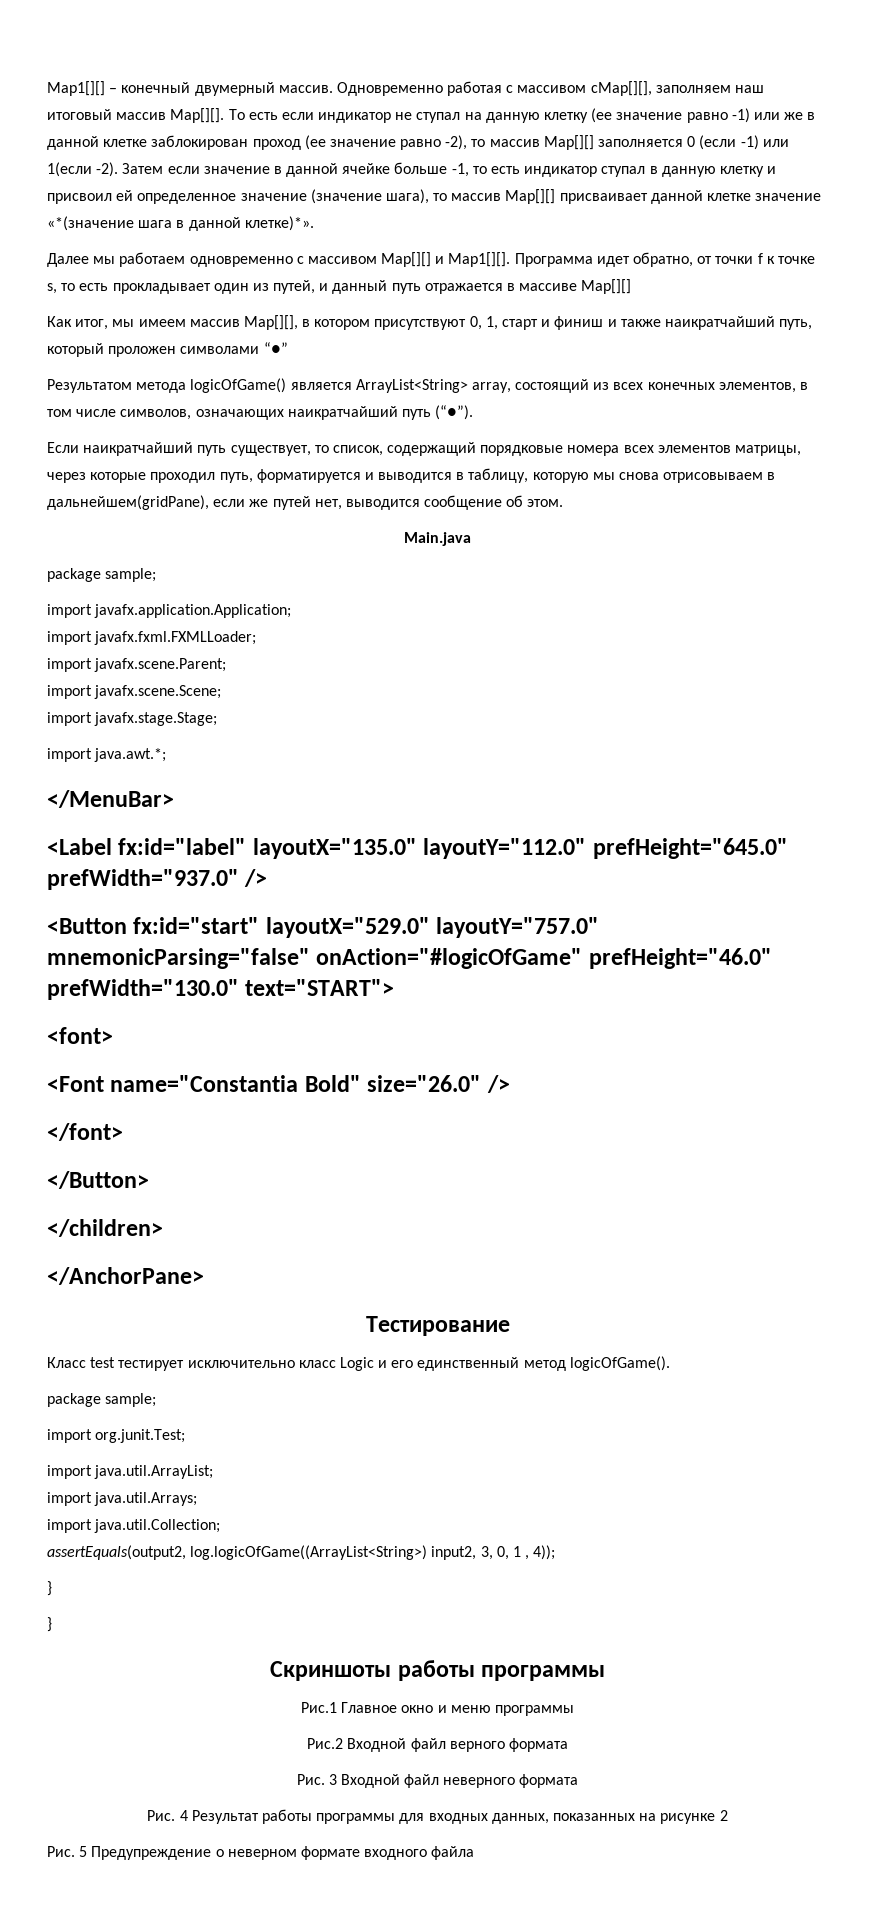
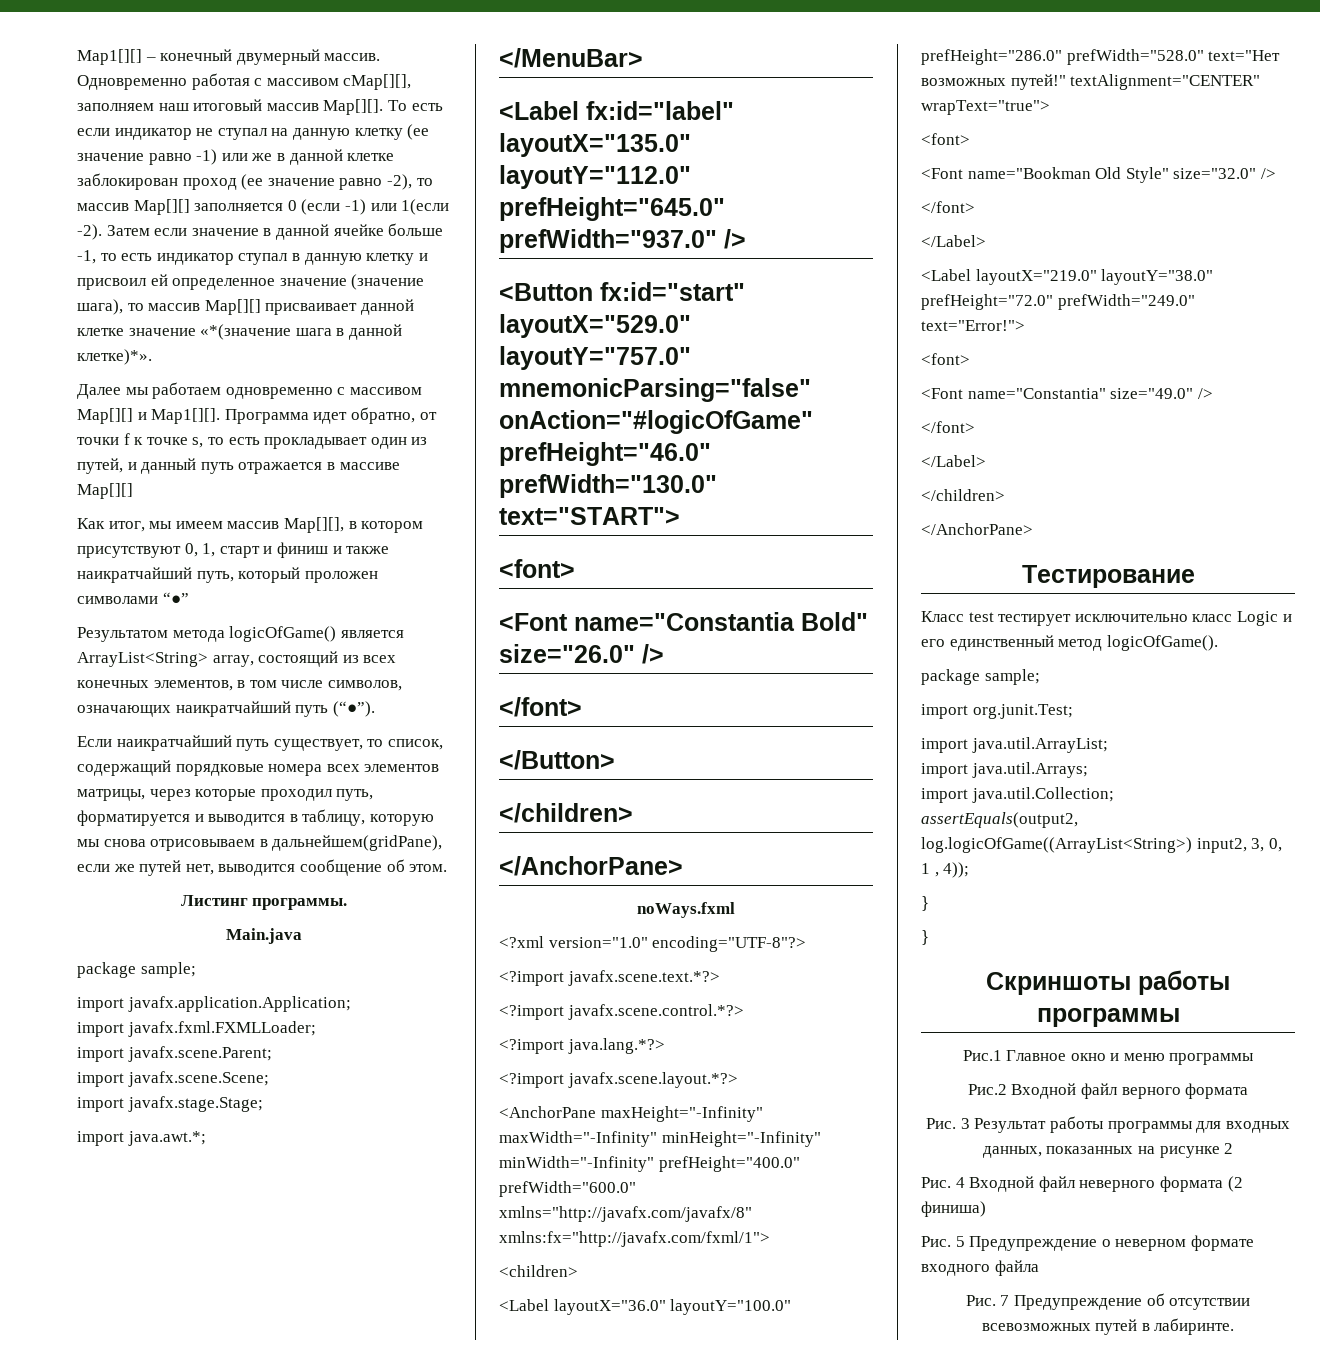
+ Листинг программы.
+ noWays.fxml
+ <?xml version="1.0" encoding="UTF-8"?>
+ <?import javafx.scene.text.*?>
+ <?import javafx.scene.control.*?>
+ <?import java.lang.*?>
+ <?import javafx.scene.layout.*?>
+ <AnchorPane maxHeight="-Infinity" maxWidth="-Infinity" minHeight="-Infinity" minWidth="-Infinity" prefHeight="400.0" prefWidth="600.0" xmlns="http://javafx.com/javafx/8" xmlns:fx="http://javafx.com/fxml/1">
+ <children>
+ <Label layoutX="36.0" layoutY="100.0" prefHeight="286.0" prefWidth="528.0" text="Нет возможных путей!" textAlignment="CENTER" wrapText="true">
+ <font>
+ <Font name="Bookman Old Style" size="32.0" />
+ </font>
+ </Label>
+ <Label layoutX="219.0" layoutY="38.0" prefHeight="72.0" prefWidth="249.0" text="Error!">
+ <font>
+ <Font name="Constantia" size="49.0" />
+ </font>
+ </Label>
+ </children>
+ </AnchorPane>
- Рис. 3 Входной файл неверного формата
- Рис. 4 Результат работы программы для входных данных, показанных на рисунке 2
+ Рис. 3 Результат работы программы для входных данных, показанных на рисунке 2
+ Рис. 4 Входной файл неверного формата (2 финиша)
+ Рис. 7 Предупреждение об отсутствии всевозможных путей в лабиринте.

